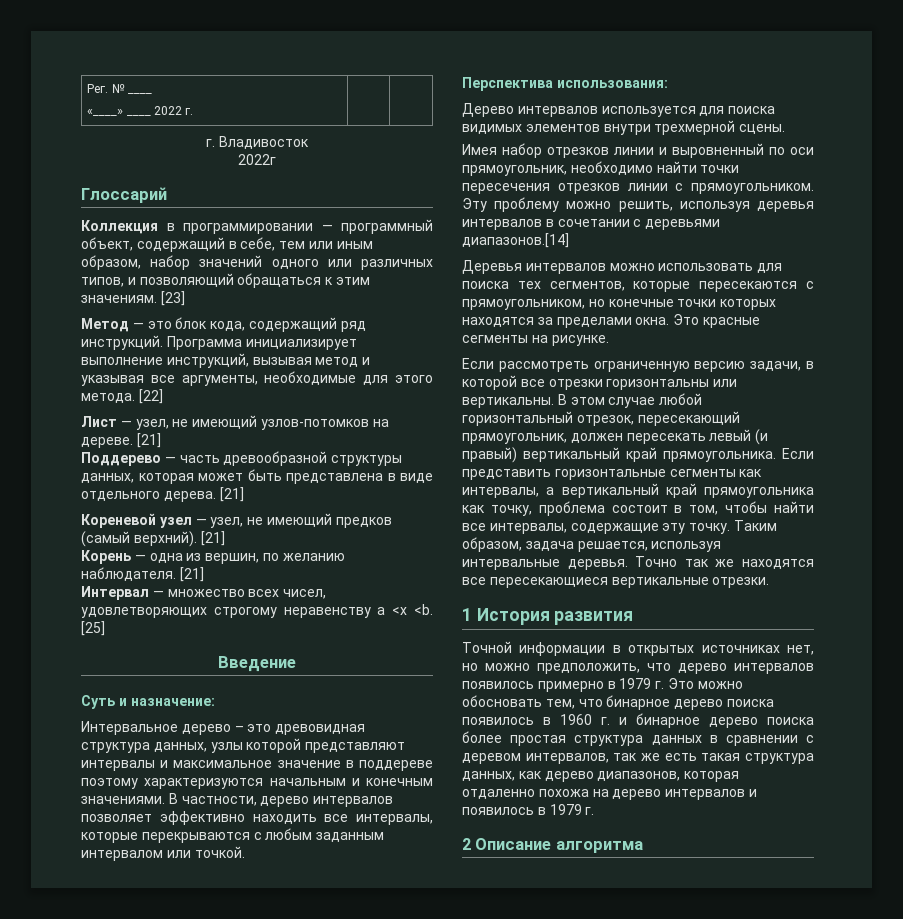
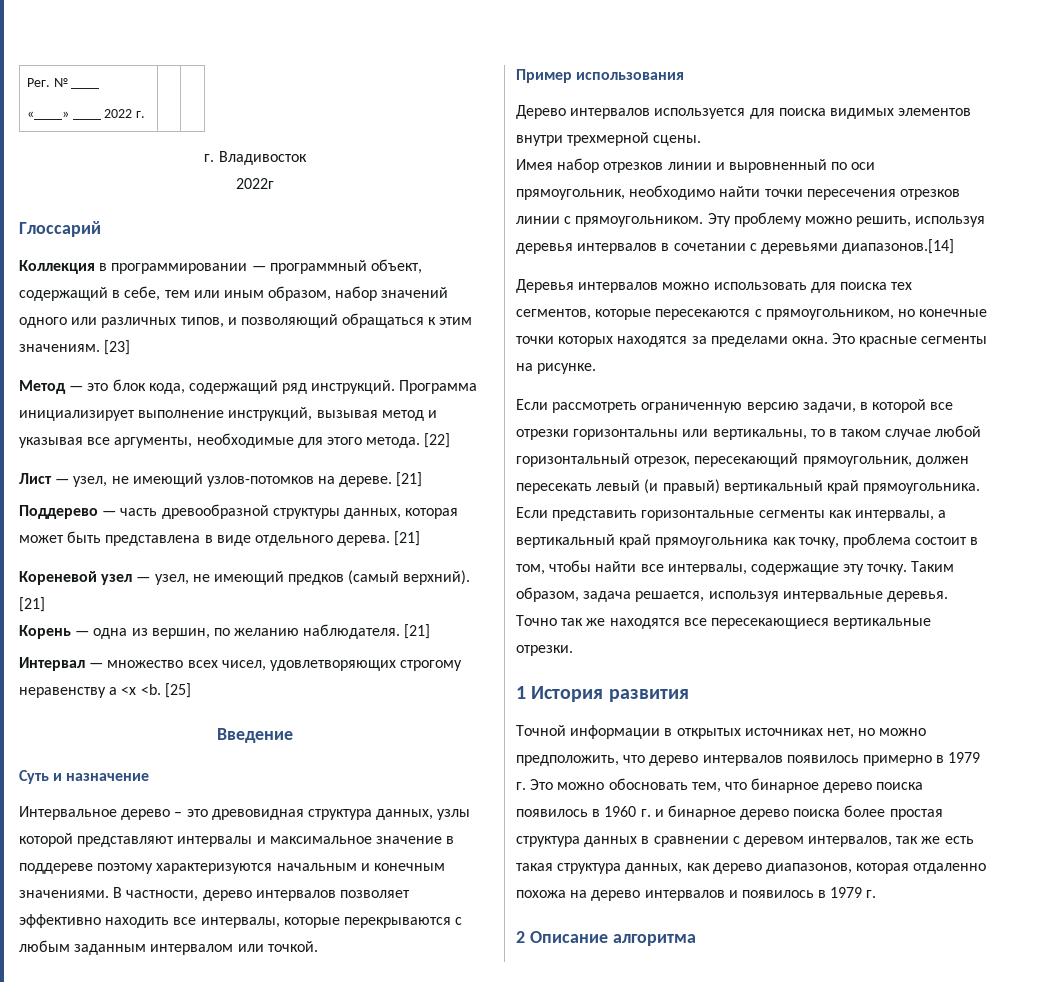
- Суть и назначение:
+ Суть и назначение
- Перспектива использования:
+ Пример использования
- Если рассмотреть ограниченную версию задачи, в которой все отрезки горизонтальны или вертикальны. В этом случае любой горизонтальный отрезок, пересекающий прямоугольник, должен пересекать левый (и правый) вертикальный край прямоугольника.
+ Если рассмотреть ограниченную версию задачи, в которой все отрезки горизонтальны или вертикальны, то в таком случае любой горизонтальный отрезок, пересекающий прямоугольник, должен пересекать левый (и правый) вертикальный край прямоугольника.

